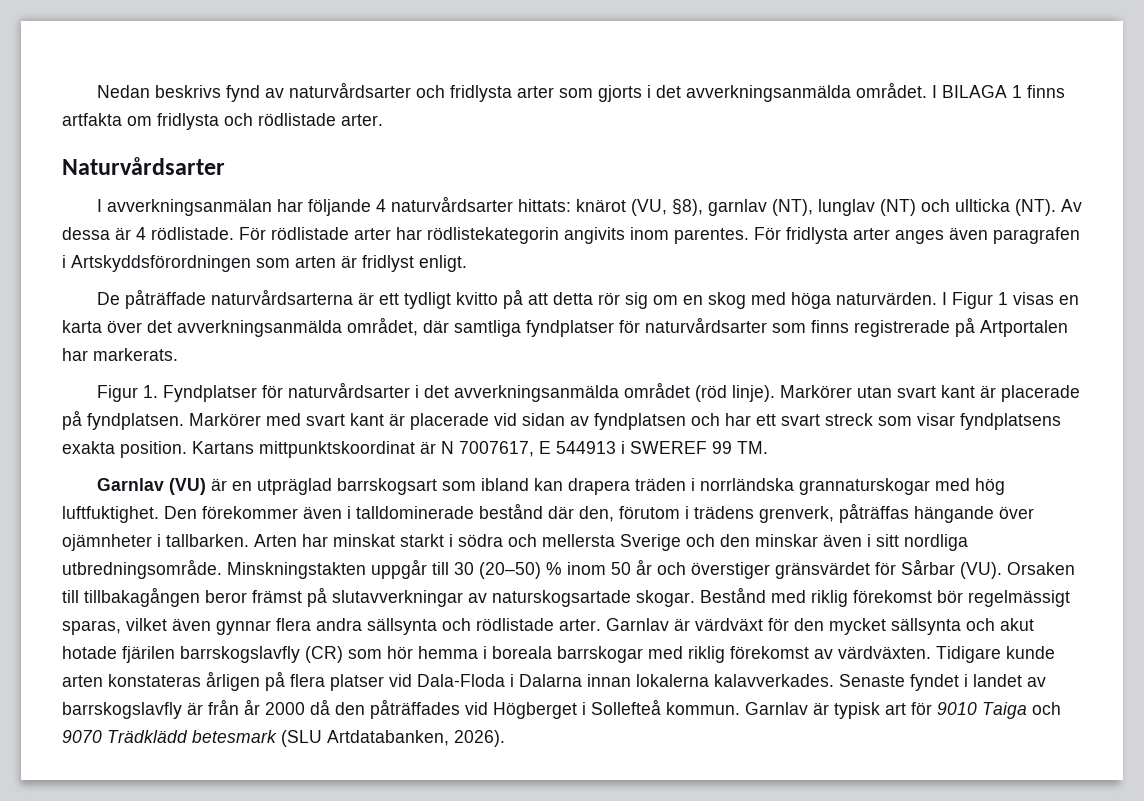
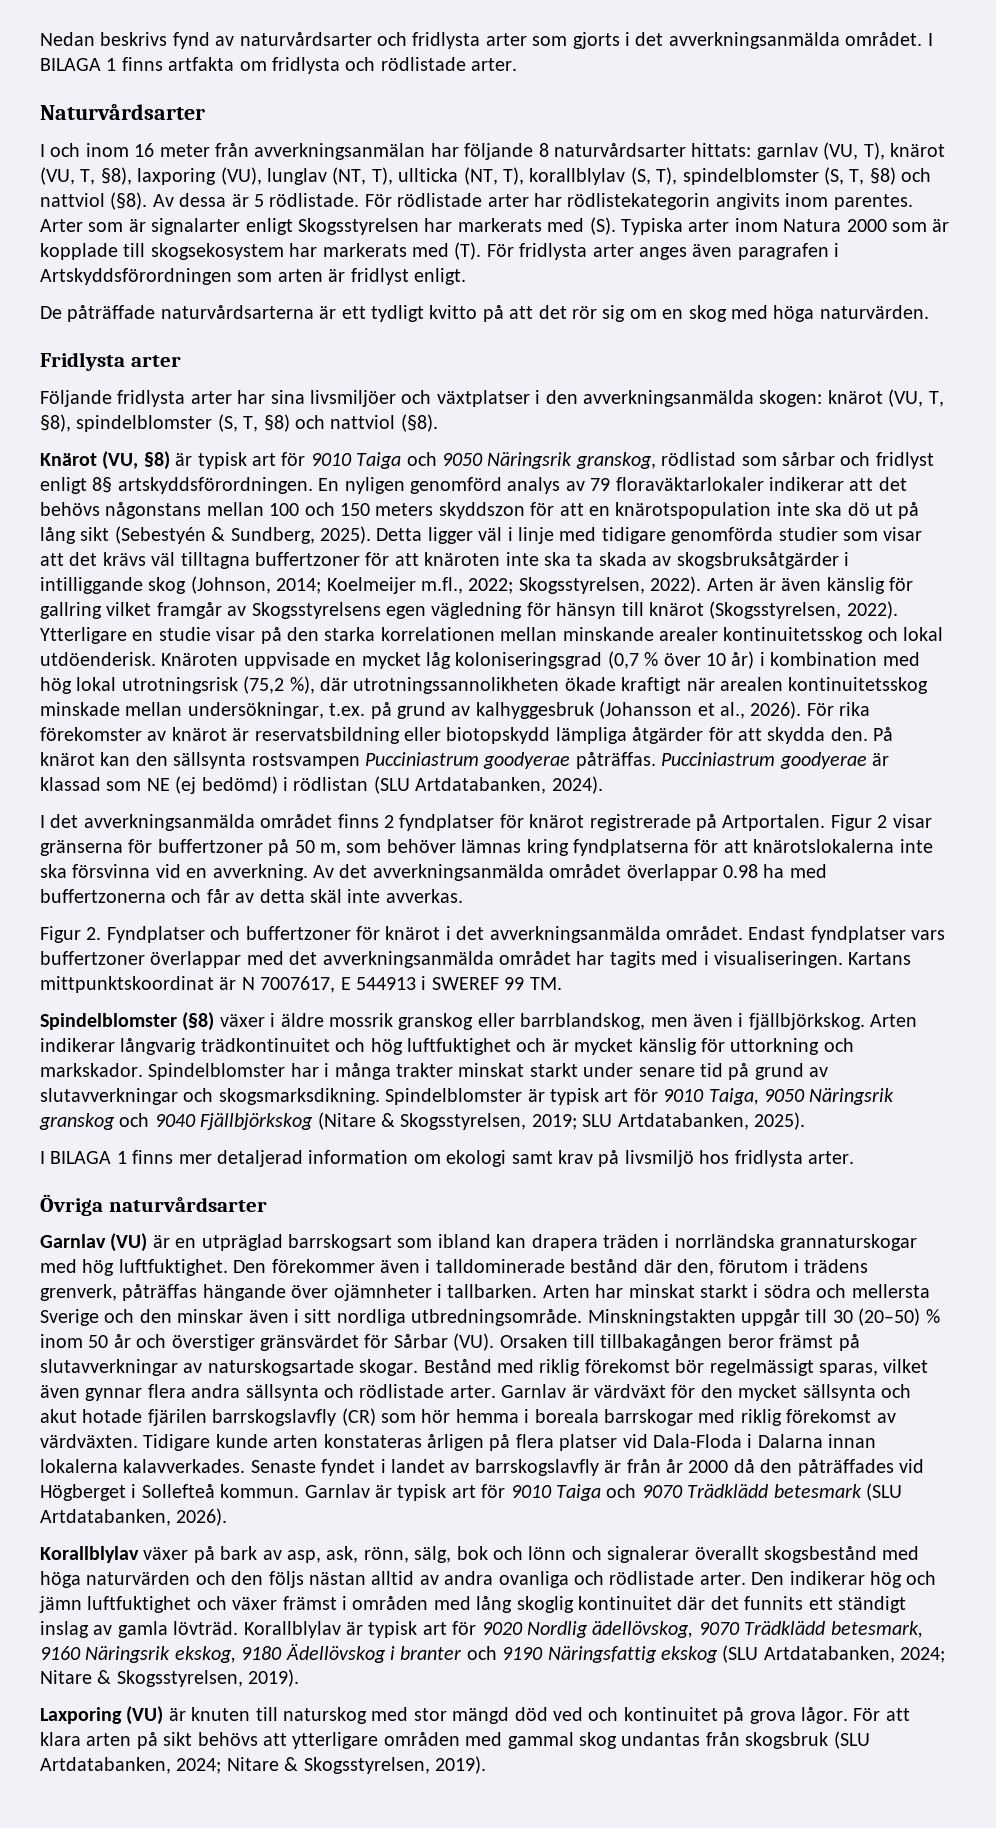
- I avverkningsanmälan har följande 4 naturvårdsarter hittats: knärot (VU, §8), garnlav (NT), lunglav (NT) och ullticka (NT). Av dessa är 4 rödlistade.
+ I och inom 16 meter från avverkningsanmälan har följande 8 naturvårdsarter hittats: garnlav (VU, T), knärot (VU, T, §8), laxporing (VU), lunglav (NT, T), ullticka (NT, T), korallblylav (S, T), spindelblomster (S, T, §8) och nattviol (§8). Av dessa är 5 rödlistade.
- För fridlysta arter anges även paragrafen i Artskyddsförordningen som arten är fridlyst enligt.
+ Arter som är signalarter enligt Skogsstyrelsen har markerats med (S). Typiska arter inom Natura 2000 som är kopplade till skogsekosystem har markerats med (T). För fridlysta arter anges även paragrafen i Artskyddsförordningen som arten är fridlyst enligt.
- De påträffade naturvårdsarterna är ett tydligt kvitto på att detta rör sig om en skog med höga naturvärden. I Figur 1 visas en karta över det avverkningsanmälda området, där samtliga fyndplatser för naturvårdsarter som finns registrerade på Artportalen har markerats.
- Figur 1. Fyndplatser för naturvårdsarter i det avverkningsanmälda området (röd linje). Markörer utan svart kant är placerade på fyndplatsen. Markörer med svart kant är placerade vid sidan av fyndplatsen och har ett svart streck som visar fyndplatsens exakta position.
+ De påträffade naturvårdsarterna är ett tydligt kvitto på att det rör sig om en skog med höga naturvärden.
+ Fridlysta arter
+ Följande fridlysta arter har sina livsmiljöer och växtplatser i den avverkningsanmälda skogen: knärot (VU, T, §8), spindelblomster (S, T, §8) och nattviol (§8).
+ Knärot (VU, §8) är typisk art för 9010 Taiga och 9050 Näringsrik granskog, rödlistad som sårbar och fridlyst enligt 8§ artskyddsförordningen. En nyligen genomförd analys av 79 floraväktarlokaler indikerar att det behövs någonstans mellan 100 och 150 meters skyddszon för att en knärotspopulation inte ska dö ut på lång sikt (Sebestyén & Sundberg, 2025). Detta ligger väl i linje med tidigare genomförda studier som visar att det krävs väl tilltagna buffertzoner för att knäroten inte ska ta skada av skogsbruksåtgärder i intilliggande skog (Johnson, 2014; Koelmeijer m.fl., 2022; Skogsstyrelsen, 2022). Arten är även känslig för gallring vilket framgår av Skogsstyrelsens egen vägledning för hänsyn till knärot (Skogsstyrelsen, 2022). Ytterligare en studie visar på den starka korrelationen mellan minskande arealer kontinuitetsskog och lokal utdöenderisk. Knäroten uppvisade en mycket låg koloniseringsgrad (0,7 % över 10 år) i kombination med hög lokal utrotningsrisk (75,2 %), där utrotningssannolikheten ökade kraftigt när arealen kontinuitetsskog minskade mellan undersökningar, t.ex. på grund av kalhyggesbruk (Johansson et al., 2026). För rika förekomster av knärot är reservatsbildning eller biotopskydd lämpliga åtgärder för att skydda den. På knärot kan den sällsynta rostsvampen Pucciniastrum goodyerae påträffas. Pucciniastrum goodyerae är klassad som NE (ej bedömd) i rödlistan (SLU Artdatabanken, 2024).
+ I det avverkningsanmälda området finns 2 fyndplatser för knärot registrerade på Artportalen. Figur 2 visar gränserna för buffertzoner på 50 m, som behöver lämnas kring fyndplatserna för att knärotslokalerna inte ska försvinna vid en avverkning. Av det avverkningsanmälda området överlappar 0.98 ha med buffertzonerna och får av detta skäl inte avverkas.
+ Figur 2. Fyndplatser och buffertzoner för knärot i det avverkningsanmälda området. Endast fyndplatser vars buffertzoner överlappar med det avverkningsanmälda området har tagits med i visualiseringen.
+ Spindelblomster (§8) växer i äldre mossrik granskog eller barrblandskog, men även i fjällbjörkskog. Arten indikerar långvarig trädkontinuitet och hög luftfuktighet och är mycket känslig för uttorkning och markskador. Spindelblomster har i många trakter minskat starkt under senare tid på grund av slutavverkningar och skogsmarksdikning. Spindelblomster är typisk art för 9010 Taiga, 9050 Näringsrik granskog och 9040 Fjällbjörkskog (Nitare & Skogsstyrelsen, 2019; SLU Artdatabanken, 2025).
+ I BILAGA 1 finns mer detaljerad information om ekologi samt krav på livsmiljö hos fridlysta arter.
+ Övriga naturvårdsarter
+ Korallblylav växer på bark av asp, ask, rönn, sälg, bok och lönn och signalerar överallt skogsbestånd med höga naturvärden och den följs nästan alltid av andra ovanliga och rödlistade arter. Den indikerar hög och jämn luftfuktighet och växer främst i områden med lång skoglig kontinuitet där det funnits ett ständigt inslag av gamla lövträd. Korallblylav är typisk art för 9020 Nordlig ädellövskog, 9070 Trädklädd betesmark, 9160 Näringsrik ekskog, 9180 Ädellövskog i branter och 9190 Näringsfattig ekskog (SLU Artdatabanken, 2024; Nitare & Skogsstyrelsen, 2019).
+ Laxporing (VU) är knuten till naturskog med stor mängd död ved och kontinuitet på grova lågor. För att klara arten på sikt behövs att ytterligare områden med gammal skog undantas från skogsbruk (SLU Artdatabanken, 2024; Nitare & Skogsstyrelsen, 2019).

